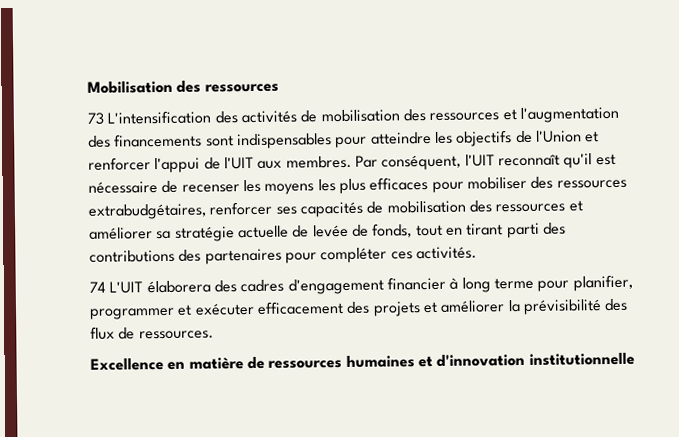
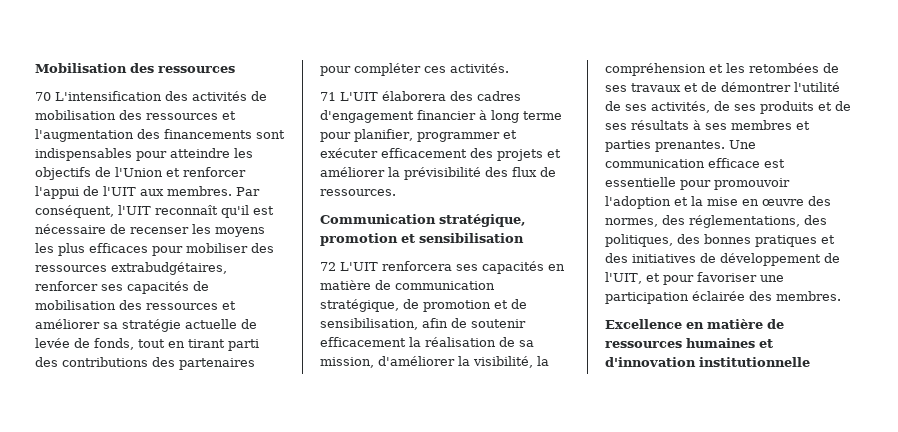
- 73 L'intensification des activités de mobilisation des ressources et l'augmentation des financements sont indispensables pour atteindre les objectifs de l'Union et renforcer l'appui de l'UIT aux membres.
+ 70 L'intensification des activités de mobilisation des ressources et l'augmentation des financements sont indispensables pour atteindre les objectifs de l'Union et renforcer l'appui de l'UIT aux membres.
- 74 L'UIT élaborera des cadres d'engagement financier à long terme pour planifier, programmer et exécuter efficacement des projets et améliorer la prévisibilité des flux de ressources.
+ 71 L'UIT élaborera des cadres d'engagement financier à long terme pour planifier, programmer et exécuter efficacement des projets et améliorer la prévisibilité des flux de ressources.
+ Communication stratégique, promotion et sensibilisation
+ 72 L'UIT renforcera ses capacités en matière de communication stratégique, de promotion et de sensibilisation, afin de soutenir efficacement la réalisation de sa mission, d'améliorer la visibilité, la compréhension et les retombées de ses travaux et de démontrer l'utilité de ses activités, de ses produits et de ses résultats à ses membres et parties prenantes. Une communication efficace est essentielle pour promouvoir l'adoption et la mise en œuvre des normes, des réglementations, des politiques, des bonnes pratiques et des initiatives de développement de l'UIT, et pour favoriser une participation éclairée des membres.

